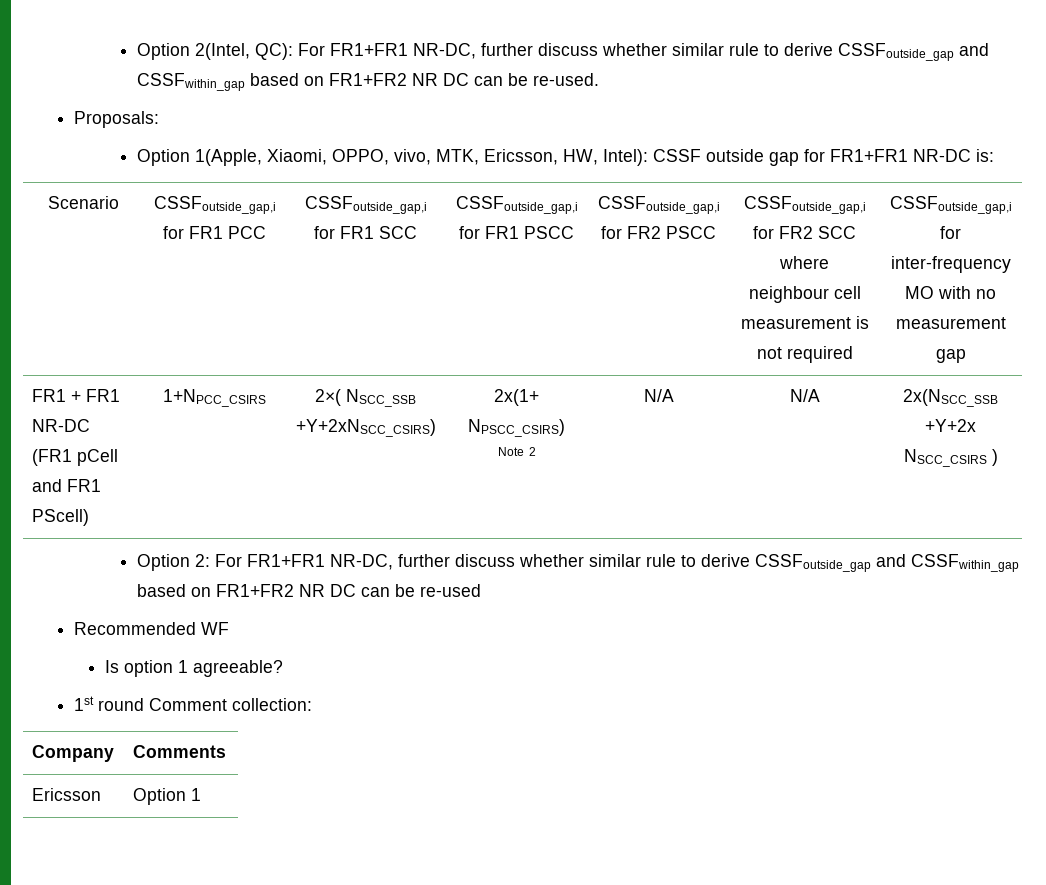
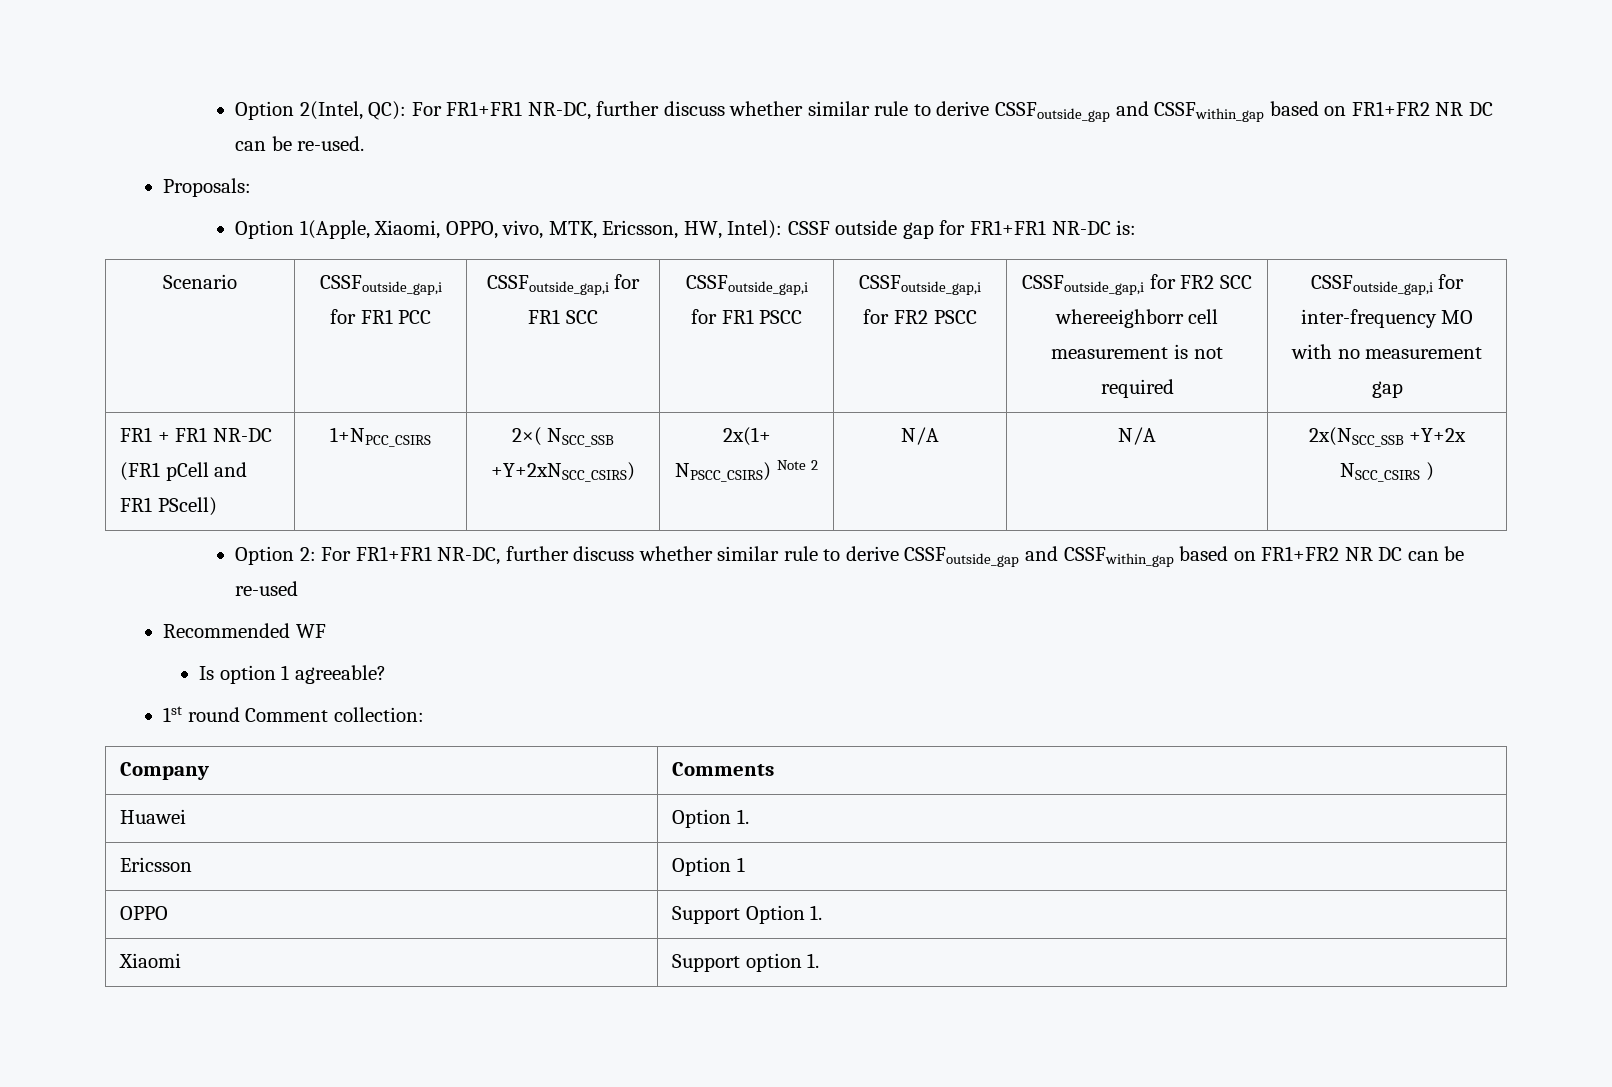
- Scenario | CSSFoutside_gap,i for FR1 PCC | CSSFoutside_gap,i for FR1 SCC | CSSFoutside_gap,i for FR1 PSCC | CSSFoutside_gap,i for FR2 PSCC | CSSFoutside_gap,i for FR2 SCC where neighbour cell measurement is not required | CSSFoutside_gap,i for inter-frequency MO with no measurement gap
+ Scenario | CSSFoutside_gap,i for FR1 PCC | CSSFoutside_gap,i for FR1 SCC | CSSFoutside_gap,i for FR1 PSCC | CSSFoutside_gap,i for FR2 PSCC | CSSFoutside_gap,i for FR2 SCC whereeighborr cell measurement is not required | CSSFoutside_gap,i for inter-frequency MO with no measurement gap
+ Huawei | Option 1.
+ OPPO | Support Option 1.
+ Xiaomi | Support option 1.

